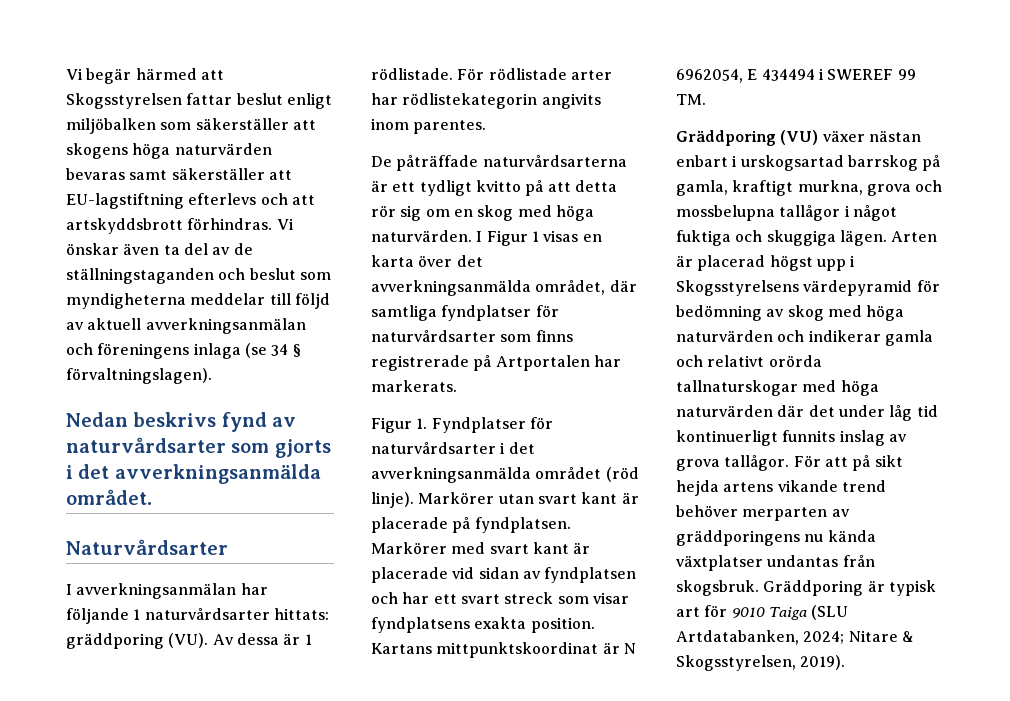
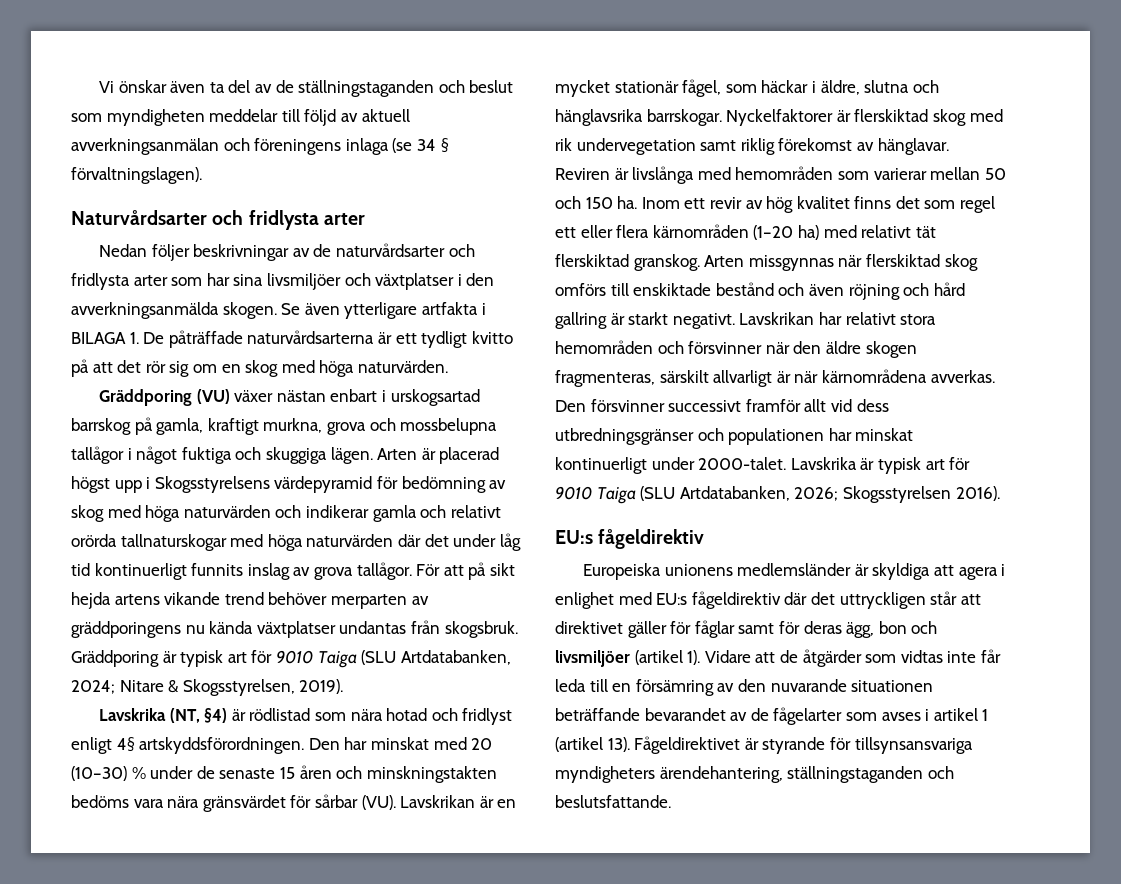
- Vi begär härmed att Skogsstyrelsen fattar beslut enligt miljöbalken som säkerställer att skogens höga naturvärden bevaras samt säkerställer att EU-lagstiftning efterlevs och att artskyddsbrott förhindras. Vi önskar även ta del av de ställningstaganden och beslut som myndigheterna meddelar till följd av aktuell avverkningsanmälan och föreningens inlaga (se 34 § förvaltningslagen).
+ Vi önskar även ta del av de ställningstaganden och beslut som myndigheten meddelar till följd av aktuell avverkningsanmälan och föreningens inlaga (se 34 § förvaltningslagen).
- Nedan beskrivs fynd av naturvårdsarter som gjorts i det avverkningsanmälda området.
- Naturvårdsarter
- I avverkningsanmälan har följande 1 naturvårdsarter hittats: gräddporing (VU). Av dessa är 1 rödlistade. För rödlistade arter har rödlistekategorin angivits inom parentes.
- De påträffade naturvårdsarterna är ett tydligt kvitto på att detta rör sig om en skog med höga naturvärden. I Figur 1 visas en karta över det avverkningsanmälda området, där samtliga fyndplatser för naturvårdsarter som finns registrerade på Artportalen har markerats.
- Figur 1. Fyndplatser för naturvårdsarter i det avverkningsanmälda området (röd linje). Markörer utan svart kant är placerade på fyndplatsen. Markörer med svart kant är placerade vid sidan av fyndplatsen och har ett svart streck som visar fyndplatsens exakta position. Kartans mittpunktskoordinat är N 6962054, E 434494 i SWEREF 99 TM.
+ Naturvårdsarter och fridlysta arter
+ Nedan följer beskrivningar av de naturvårdsarter och fridlysta arter som har sina livsmiljöer och växtplatser i den avverkningsanmälda skogen. Se även ytterligare artfakta i BILAGA 1. De påträffade naturvårdsarterna är ett tydligt kvitto på att det rör sig om en skog med höga naturvärden.
+ Lavskrika (NT, §4) är rödlistad som nära hotad och fridlyst enligt 4§ artskyddsförordningen. Den har minskat med 20 (10–30) % under de senaste 15 åren och minskningstakten bedöms vara nära gränsvärdet för sårbar (VU). Lavskrikan är en mycket stationär fågel, som häckar i äldre, slutna och hänglavsrika barrskogar. Nyckelfaktorer är flerskiktad skog med rik undervegetation samt riklig förekomst av hänglavar. Reviren är livslånga med hemområden som varierar mellan 50 och 150 ha. Inom ett revir av hög kvalitet finns det som regel ett eller flera kärnområden (1–20 ha) med relativt tät flerskiktad granskog. Arten missgynnas när flerskiktad skog omförs till enskiktade bestånd och även röjning och hård gallring är starkt negativt. Lavskrikan har relativt stora hemområden och försvinner när den äldre skogen fragmenteras, särskilt allvarligt är när kärnområdena avverkas. Den försvinner successivt framför allt vid dess utbredningsgränser och populationen har minskat kontinuerligt under 2000-talet. Lavskrika är typisk art för 9010 Taiga (SLU Artdatabanken, 2026; Skogsstyrelsen 2016).
+ EU:s fågeldirektiv
+ Europeiska unionens medlemsländer är skyldiga att agera i enlighet med EU:s fågeldirektiv där det uttryckligen står att direktivet gäller för fåglar samt för deras ägg, bon och livsmiljöer (artikel 1). Vidare att de åtgärder som vidtas inte får leda till en försämring av den nuvarande situationen beträffande bevarandet av de fågelarter som avses i artikel 1 (artikel 13). Fågeldirektivet är styrande för tillsynsansvariga myndigheters ärendehantering, ställningstaganden och beslutsfattande.

